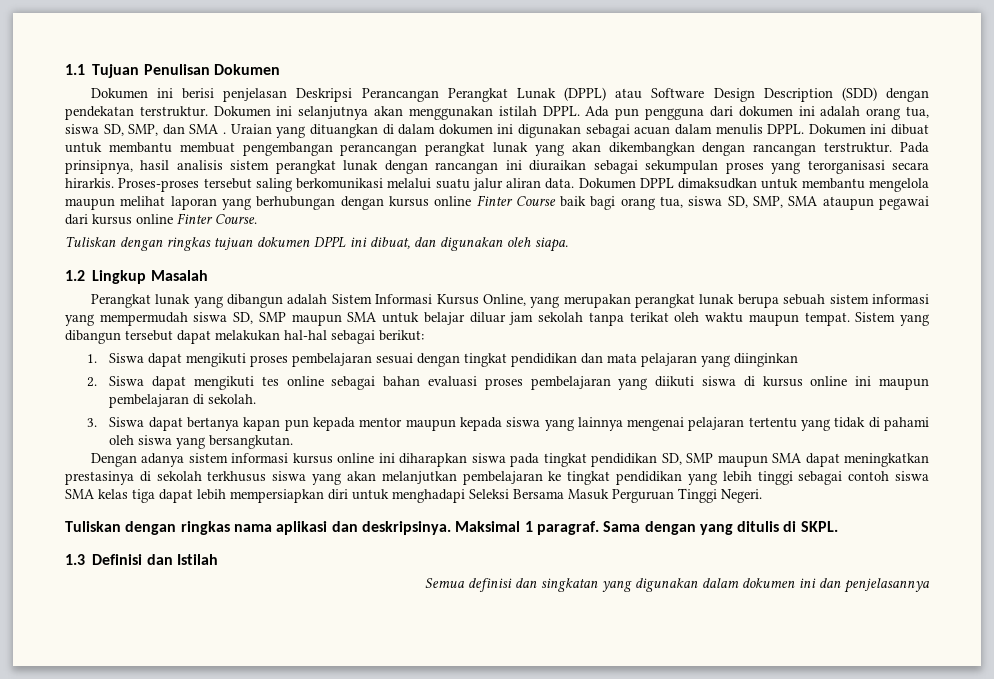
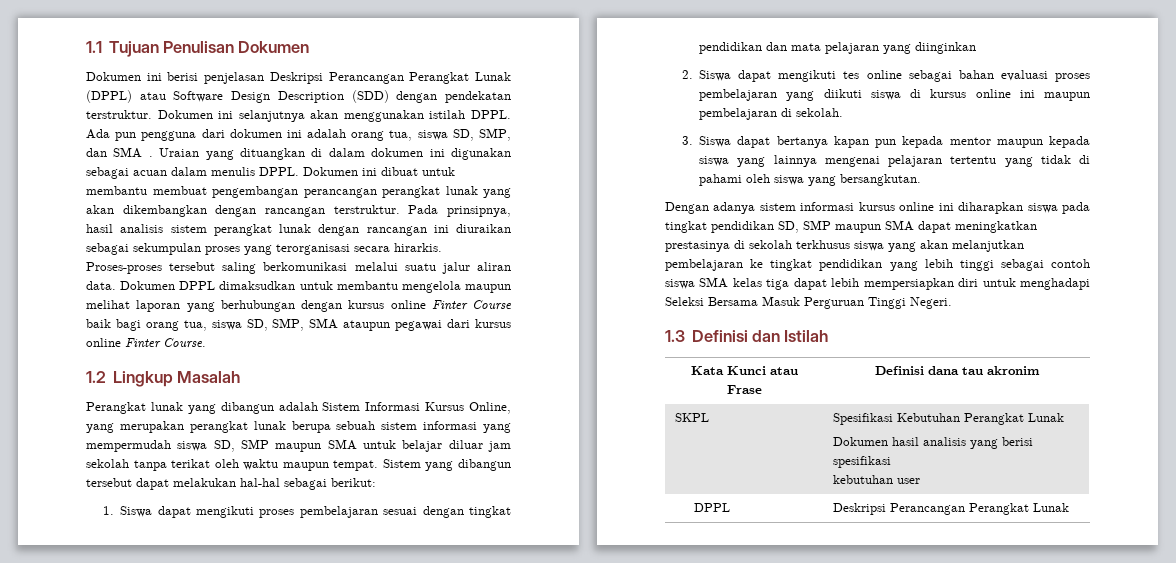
- Tuliskan dengan ringkas tujuan dokumen DPPL ini dibuat, dan digunakan oleh siapa.
- Tuliskan dengan ringkas nama aplikasi dan deskripsinya. Maksimal 1 paragraf. Sama dengan yang ditulis di SKPL.
  1.3 Definisi dan Istilah
- Semua definisi dan singkatan yang digunakan dalam dokumen ini dan penjelasannya
+ Kata Kunci atau Frase | Definisi dana tau akronim
+ SKPL | Spesifikasi Kebutuhan Perangkat Lunak
+ Dokumen hasil analisis yang berisi spesifikasi
+ kebutuhan user
+ DPPL | Deskripsi Perancangan Perangkat Lunak

